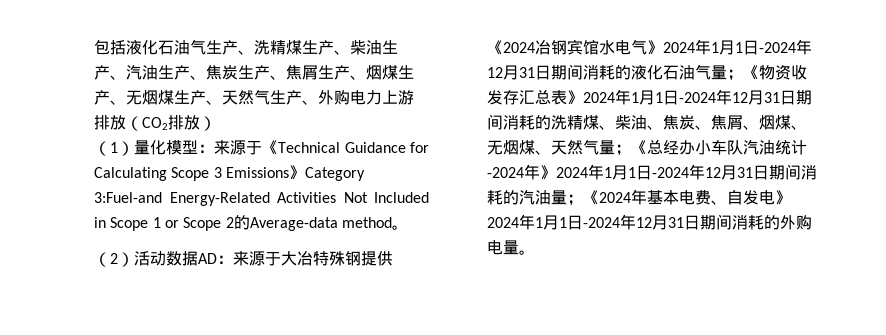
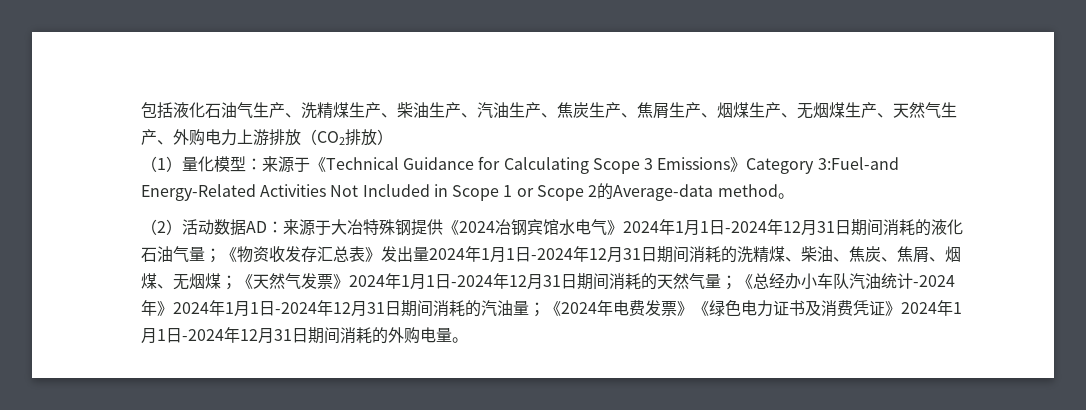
- 《物资收发存汇总表》2024年1月1日-2024年12月31日期间消耗的洗精煤、柴油、焦炭、焦屑、烟煤、无烟煤、天然气量；
+ 《物资收发存汇总表》发出量2024年1月1日-2024年12月31日期间消耗的洗精煤、柴油、焦炭、焦屑、烟煤、无烟煤；《天然气发票》2024年1月1日-2024年12月31日期间消耗的天然气量；
- 《2024年基本电费、自发电》2024年1月1日-2024年12月31日期间消耗的外购电量。
+ 《2024年电费发票》《绿色电力证书及消费凭证》2024年1月1日-2024年12月31日期间消耗的外购电量。

